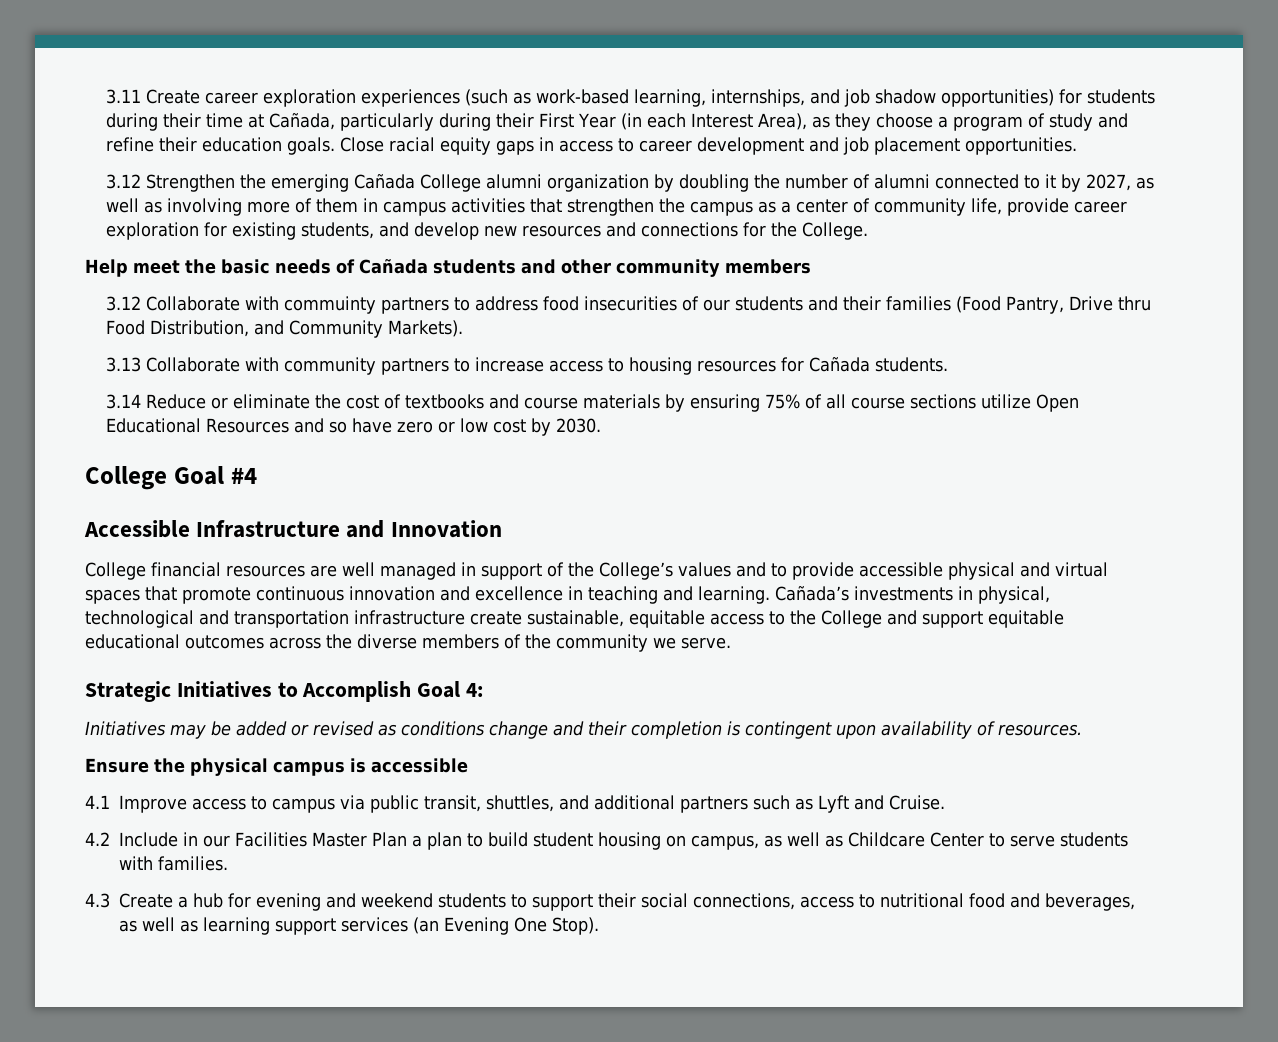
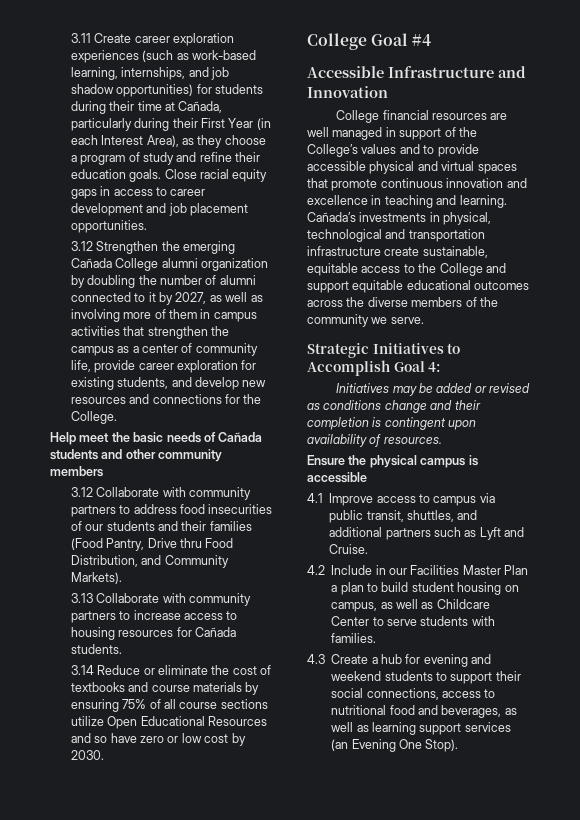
- 3.12 Collaborate with commuinty partners to address food insecurities of our students and their families (Food Pantry, Drive thru Food Distribution, and Community Markets).
+ 3.12 Collaborate with community partners to address food insecurities of our students and their families (Food Pantry, Drive thru Food Distribution, and Community Markets).

